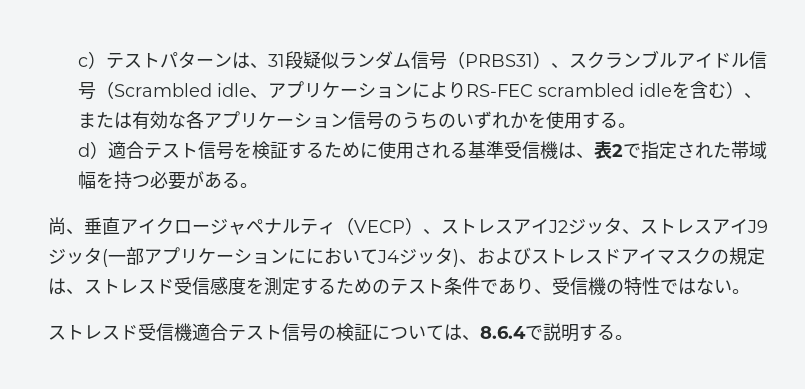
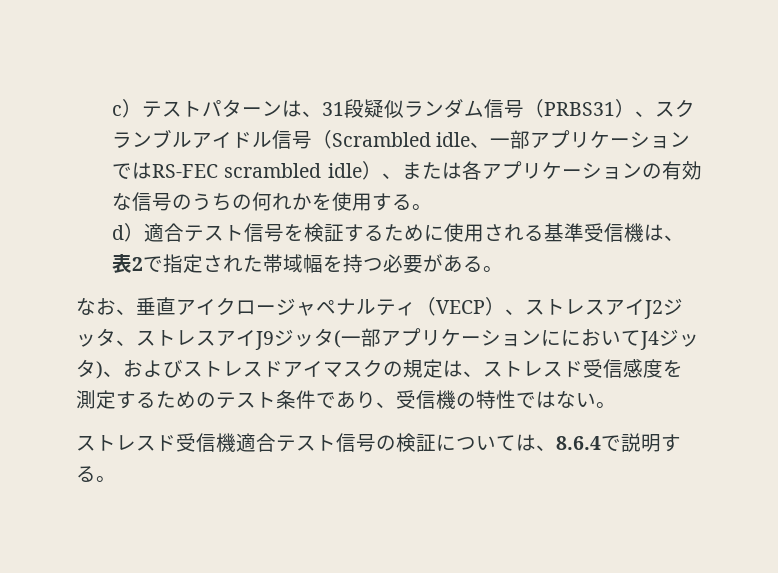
- c）テストパターンは、31段疑似ランダム信号（PRBS31）、スクランブルアイドル信号（Scrambled idle、アプリケーションによりRS-FEC scrambled idleを含む）、または有効な各アプリケーション信号のうちのいずれかを使用する。
+ c）テストパターンは、31段疑似ランダム信号（PRBS31）、スクランブルアイドル信号（Scrambled idle、一部アプリケーションではRS-FEC scrambled idle）、または各アプリケーションの有効な信号のうちの何れかを使用する。
- 尚、垂直アイクロージャペナルティ（VECP）、ストレスアイJ2ジッタ、ストレスアイJ9ジッタ(一部アプリケーションににおいてJ4ジッタ)、およびストレスドアイマスクの規定は、ストレスド受信感度を測定するためのテスト条件であり、受信機の特性ではない。
+ なお、垂直アイクロージャペナルティ（VECP）、ストレスアイJ2ジッタ、ストレスアイJ9ジッタ(一部アプリケーションににおいてJ4ジッタ)、およびストレスドアイマスクの規定は、ストレスド受信感度を測定するためのテスト条件であり、受信機の特性ではない。

